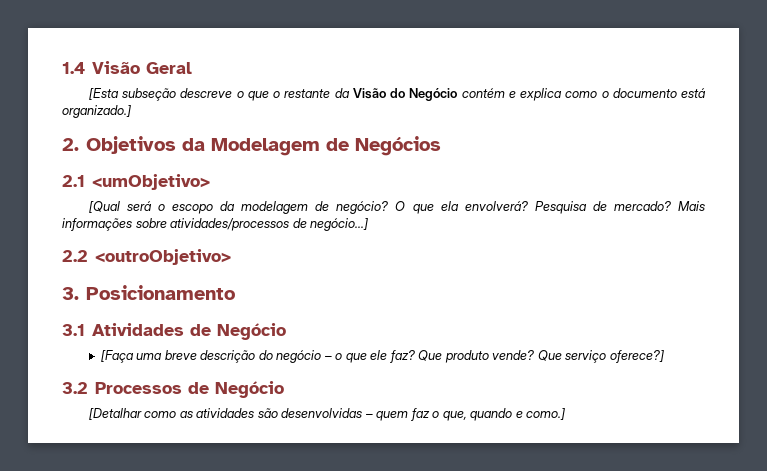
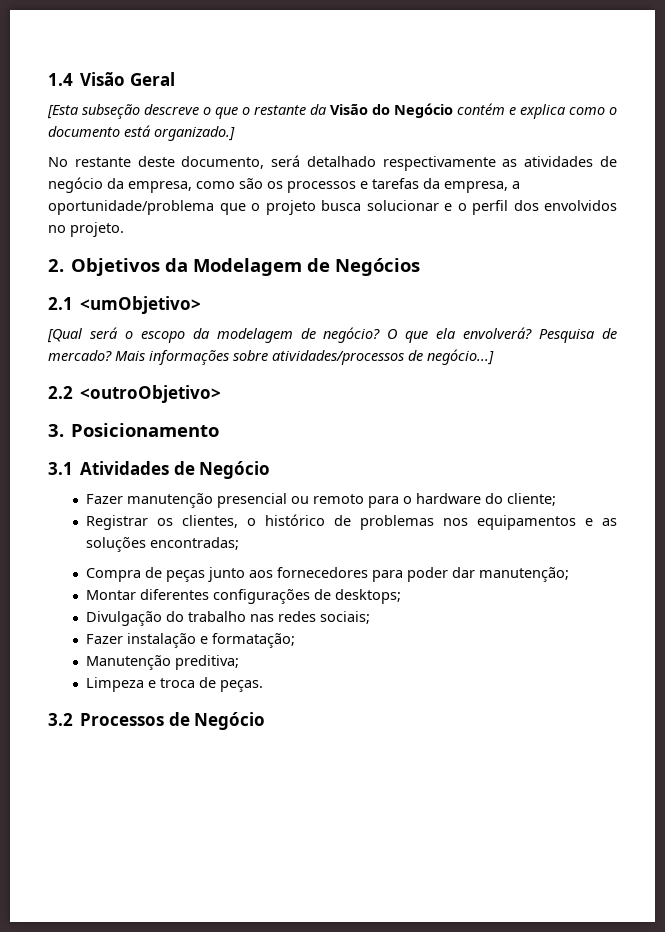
+ No restante deste documento, será detalhado respectivamente as atividades de negócio da empresa, como são os processos e tarefas da empresa, a oportunidade/problema que o projeto busca solucionar e o perfil dos envolvidos no projeto.
- [Faça uma breve descrição do negócio – o que ele faz? Que produto vende? Que serviço oferece?]
+ Fazer manutenção presencial ou remoto para o hardware do cliente;
+ Registrar os clientes, o histórico de problemas nos equipamentos e as soluções encontradas;
+ Compra de peças junto aos fornecedores para poder dar manutenção;
+ Montar diferentes configurações de desktops;
+ Divulgação do trabalho nas redes sociais;
+ Fazer instalação e formatação;
+ Manutenção preditiva;
+ Limpeza e troca de peças.
  3.2 Processos de Negócio
- [Detalhar como as atividades são desenvolvidas – quem faz o que, quando e como.]

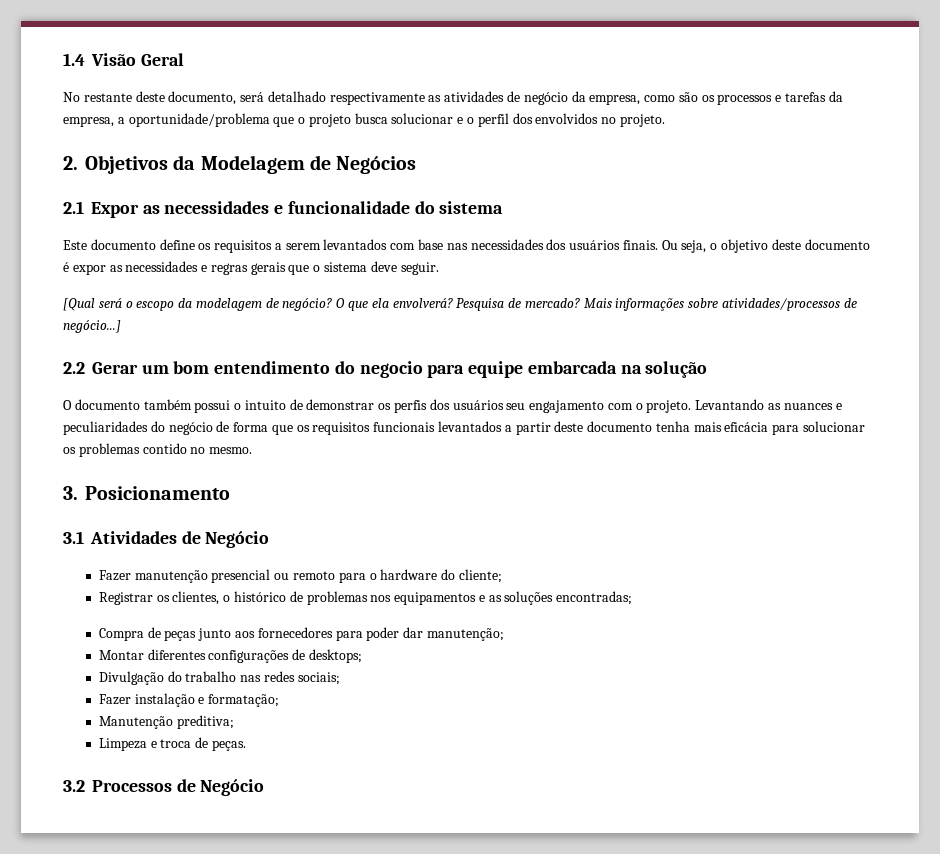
- [Esta subseção descreve o que o restante da Visão do Negócio contém e explica como o documento está organizado.]
- 2.1 <umObjetivo>
+ 2.1 Expor as necessidades e funcionalidade do sistema
+ Este documento define os requisitos a serem levantados com base nas necessidades dos usuários finais. Ou seja, o objetivo deste documento é expor as necessidades e regras gerais que o sistema deve seguir.
- 2.2 <outroObjetivo>
+ 2.2 Gerar um bom entendimento do negocio para equipe embarcada na solução
+ O documento também possui o intuito de demonstrar os perfis dos usuários seu engajamento com o projeto. Levantando as nuances e peculiaridades do negócio de forma que os requisitos funcionais levantados a partir deste documento tenha mais eficácia para solucionar os problemas contido no mesmo.

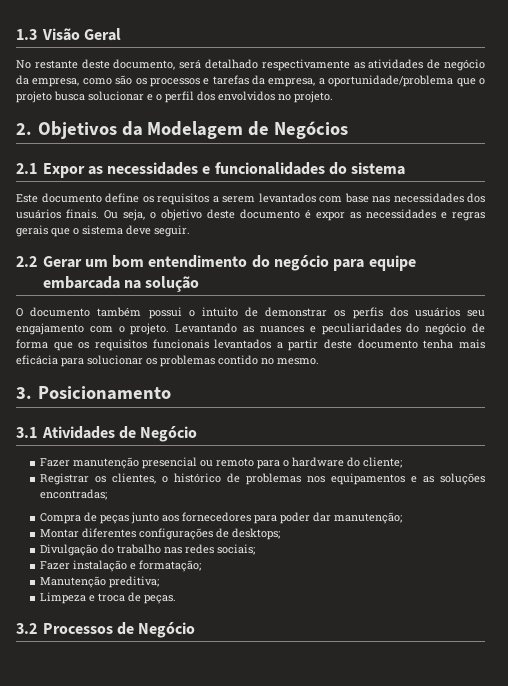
- 1.4 Visão Geral
+ 1.3 Visão Geral
- 2.1 Expor as necessidades e funcionalidade do sistema
+ 2.1 Expor as necessidades e funcionalidades do sistema
- [Qual será o escopo da modelagem de negócio? O que ela envolverá? Pesquisa de mercado? Mais informações sobre atividades/processos de negócio...]
- 2.2 Gerar um bom entendimento do negocio para equipe embarcada na solução
+ 2.2 Gerar um bom entendimento do negócio para equipe embarcada na solução

